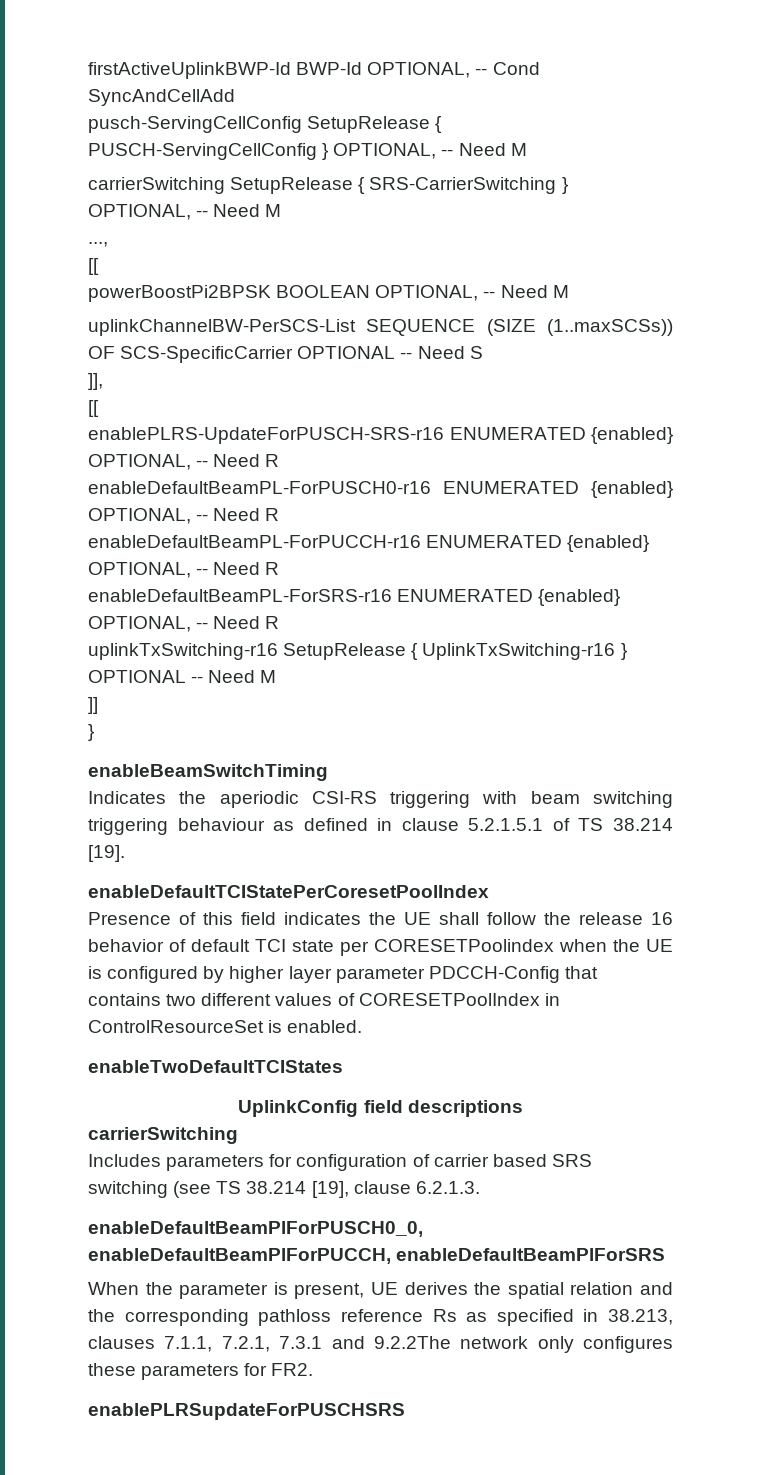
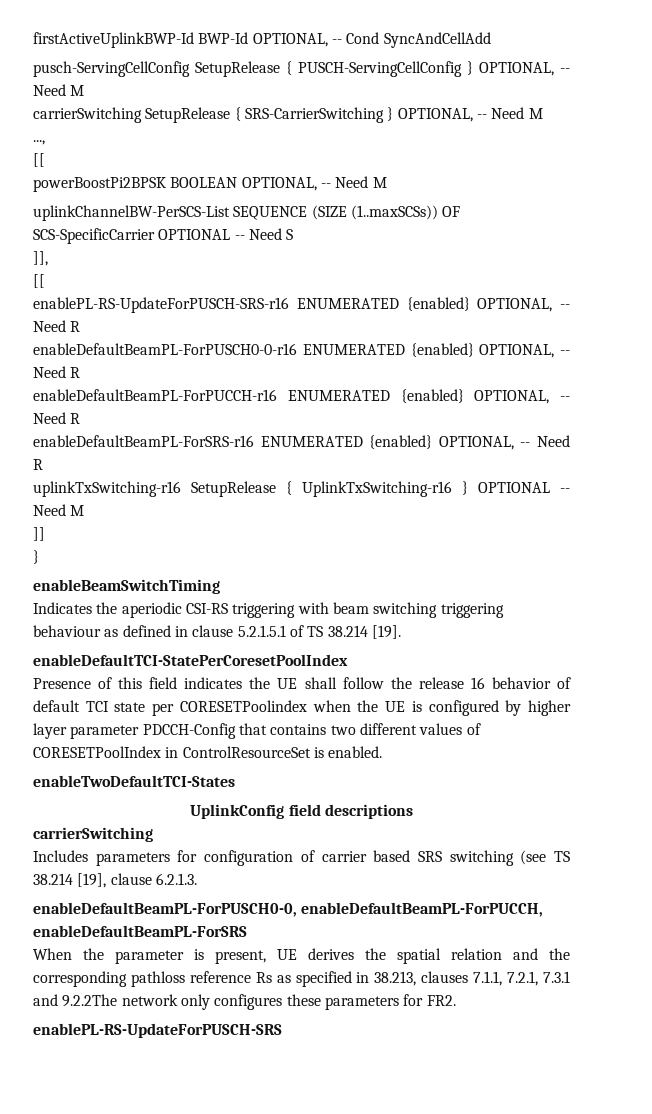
- enablePLRS-UpdateForPUSCH-SRS-r16 ENUMERATED {enabled} OPTIONAL, -- Need R
- enableDefaultBeamPL-ForPUSCH0-r16 ENUMERATED {enabled} OPTIONAL, -- Need R
+ enablePL-RS-UpdateForPUSCH-SRS-r16 ENUMERATED {enabled} OPTIONAL, -- Need R
+ enableDefaultBeamPL-ForPUSCH0-0-r16 ENUMERATED {enabled} OPTIONAL, -- Need R
- enableDefaultTCIStatePerCoresetPoolIndex
+ enableDefaultTCI-StatePerCoresetPoolIndex
- enableTwoDefaultTCIStates
+ enableTwoDefaultTCI-States
- enableDefaultBeamPlForPUSCH0_0, enableDefaultBeamPlForPUCCH, enableDefaultBeamPlForSRS
+ enableDefaultBeamPL-ForPUSCH0-0, enableDefaultBeamPL-ForPUCCH, enableDefaultBeamPL-ForSRS
- enablePLRSupdateForPUSCHSRS
+ enablePL-RS-UpdateForPUSCH-SRS

